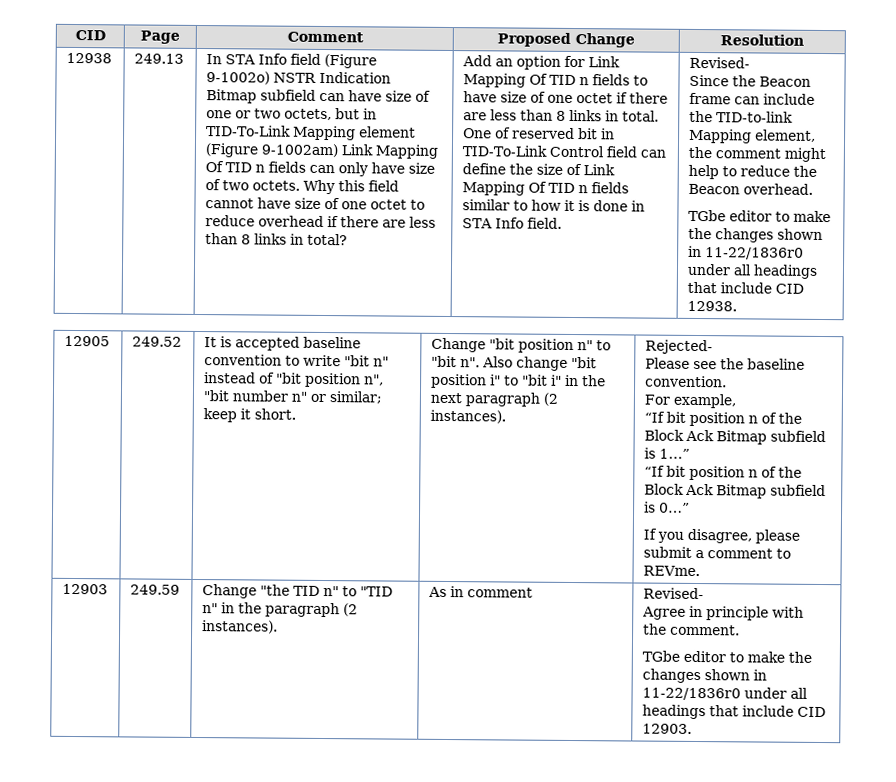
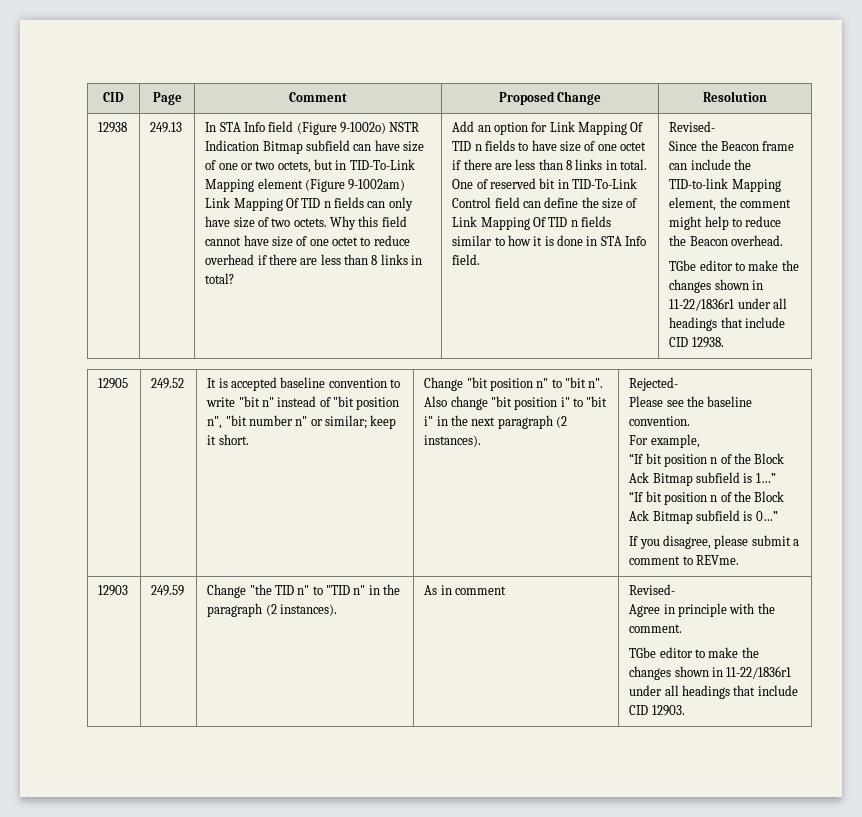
- TGbe editor to make the changes shown in 11-22/1836r0 under all headings that include CID 12938.
+ TGbe editor to make the changes shown in 11-22/1836r1 under all headings that include CID 12938.
  12903 | 249.59 | Change "the TID n" to "TID n" in the paragraph (2 instances). | As in comment | Revised-
  Agree in principle with the comment.
- TGbe editor to make the changes shown in 11-22/1836r0 under all headings that include CID 12903.
+ TGbe editor to make the changes shown in 11-22/1836r1 under all headings that include CID 12903.

